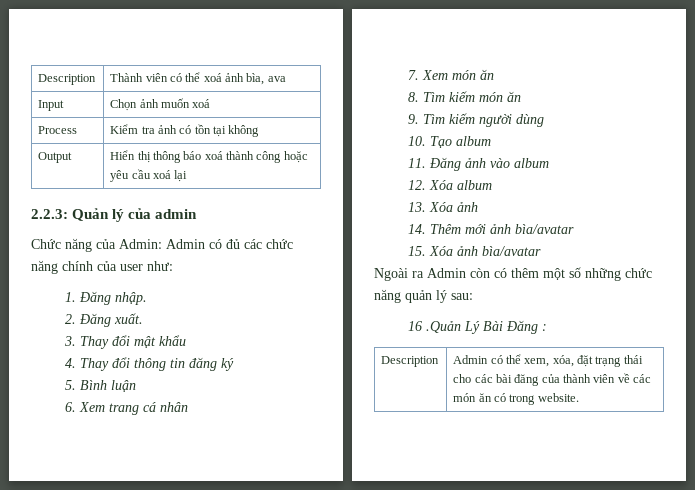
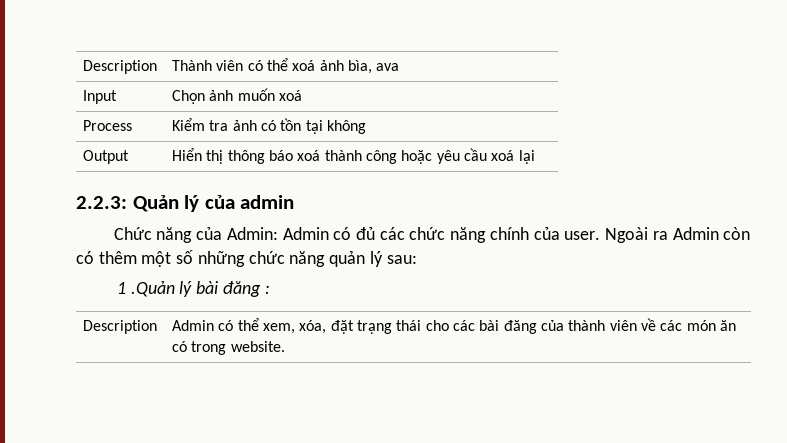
- Chức năng của Admin: Admin có đủ các chức năng chính của user như:
- 1. Đăng nhập.
- 2. Đăng xuất.
- 3. Thay đổi mật khẩu
- 4. Thay đổi thông tin đăng ký
- 5. Bình luận
- 6. Xem trang cá nhân
- 7. Xem món ăn
- 8. Tìm kiếm món ăn
- 9. Tìm kiếm người dùng
- 10. Tạo album
- 11. Đăng ảnh vào album
- 12. Xóa album
- 13. Xóa ảnh
- 14. Thêm mới ảnh bìa/avatar
- 15. Xóa ảnh bìa/avatar
- Ngoài ra Admin còn có thêm một số những chức năng quản lý sau:
+ Chức năng của Admin: Admin có đủ các chức năng chính của user. Ngoài ra Admin còn có thêm một số những chức năng quản lý sau:
- 16 .Quản Lý Bài Đăng :
+ 1 .Quản lý bài đăng :

